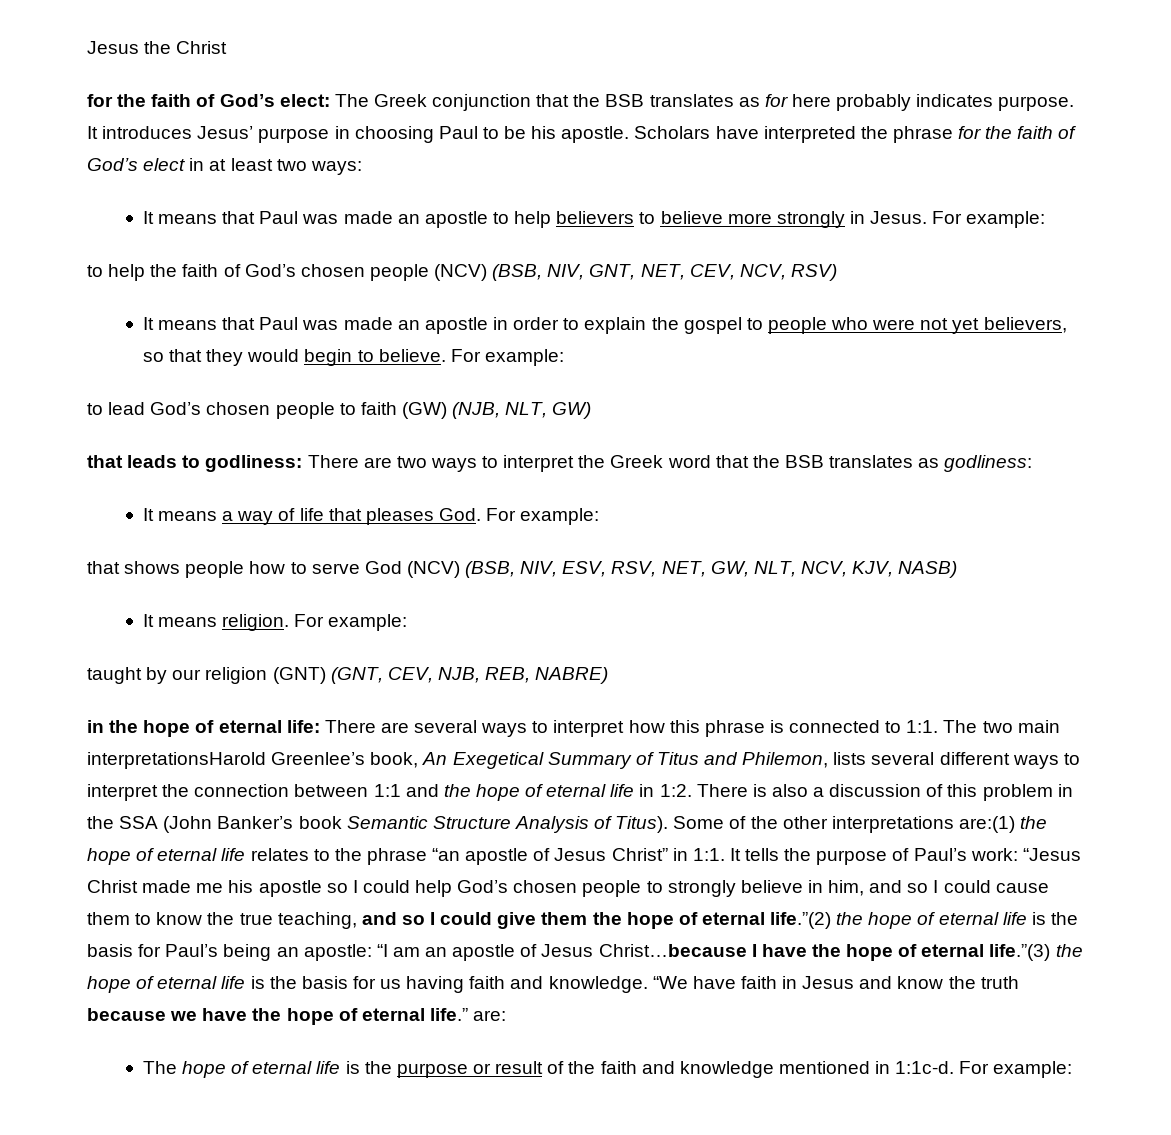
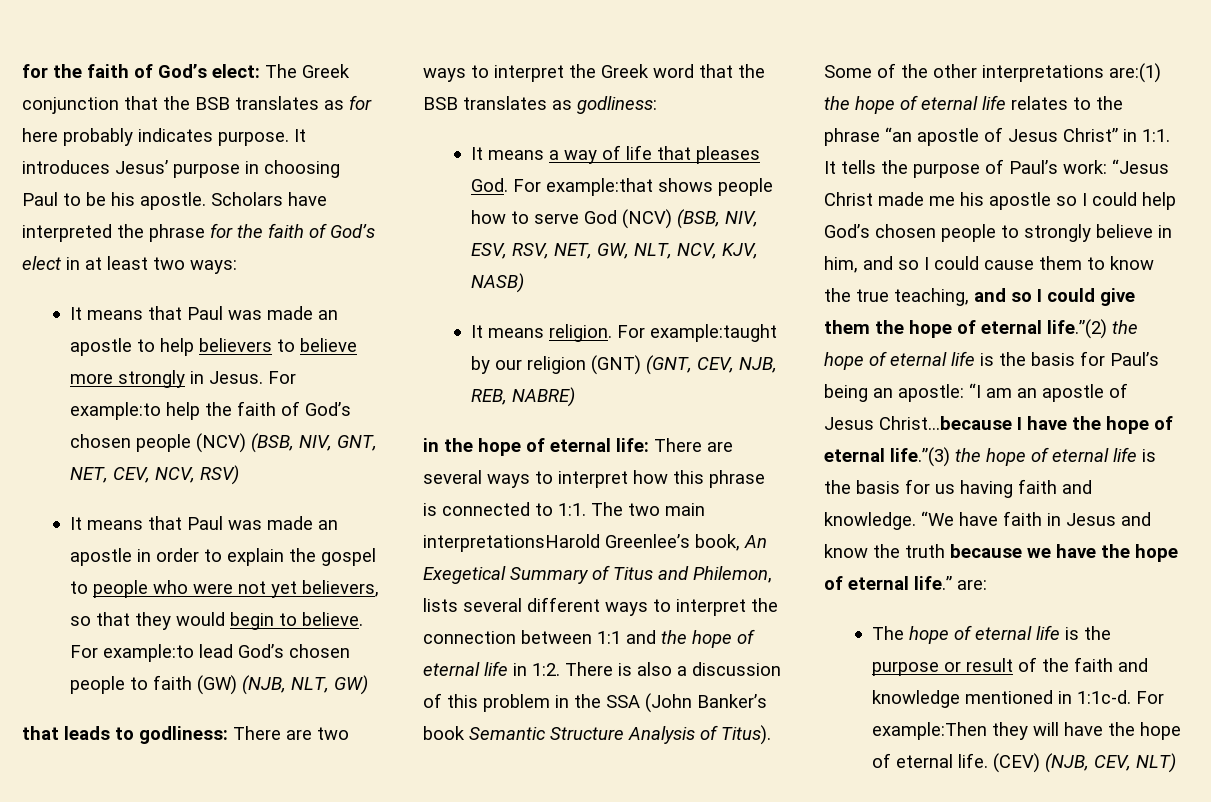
- Jesus the Christ
- It means that Paul was made an apostle to help believers to believe more strongly in Jesus. For example:
- to help the faith of God’s chosen people (NCV) (BSB, NIV, GNT, NET, CEV, NCV, RSV)
+ It means that Paul was made an apostle to help believers to believe more strongly in Jesus. For example:to help the faith of God’s chosen people (NCV) (BSB, NIV, GNT, NET, CEV, NCV, RSV)
- It means that Paul was made an apostle in order to explain the gospel to people who were not yet believers, so that they would begin to believe. For example:
- to lead God’s chosen people to faith (GW) (NJB, NLT, GW)
+ It means that Paul was made an apostle in order to explain the gospel to people who were not yet believers, so that they would begin to believe. For example:to lead God’s chosen people to faith (GW) (NJB, NLT, GW)
- It means a way of life that pleases God. For example:
- that shows people how to serve God (NCV) (BSB, NIV, ESV, RSV, NET, GW, NLT, NCV, KJV, NASB)
+ It means a way of life that pleases God. For example:that shows people how to serve God (NCV) (BSB, NIV, ESV, RSV, NET, GW, NLT, NCV, KJV, NASB)
- It means religion. For example:
- taught by our religion (GNT) (GNT, CEV, NJB, REB, NABRE)
+ It means religion. For example:taught by our religion (GNT) (GNT, CEV, NJB, REB, NABRE)
- The hope of eternal life is the purpose or result of the faith and knowledge mentioned in 1:1c-d. For example:
+ The hope of eternal life is the purpose or result of the faith and knowledge mentioned in 1:1c-d. For example:Then they will have the hope of eternal life. (CEV) (NJB, CEV, NLT)

